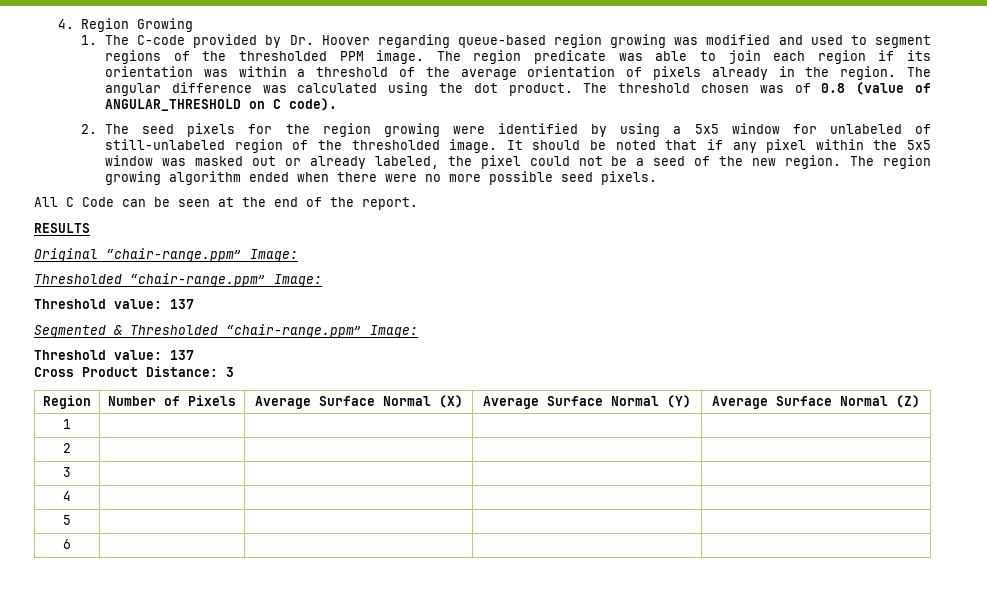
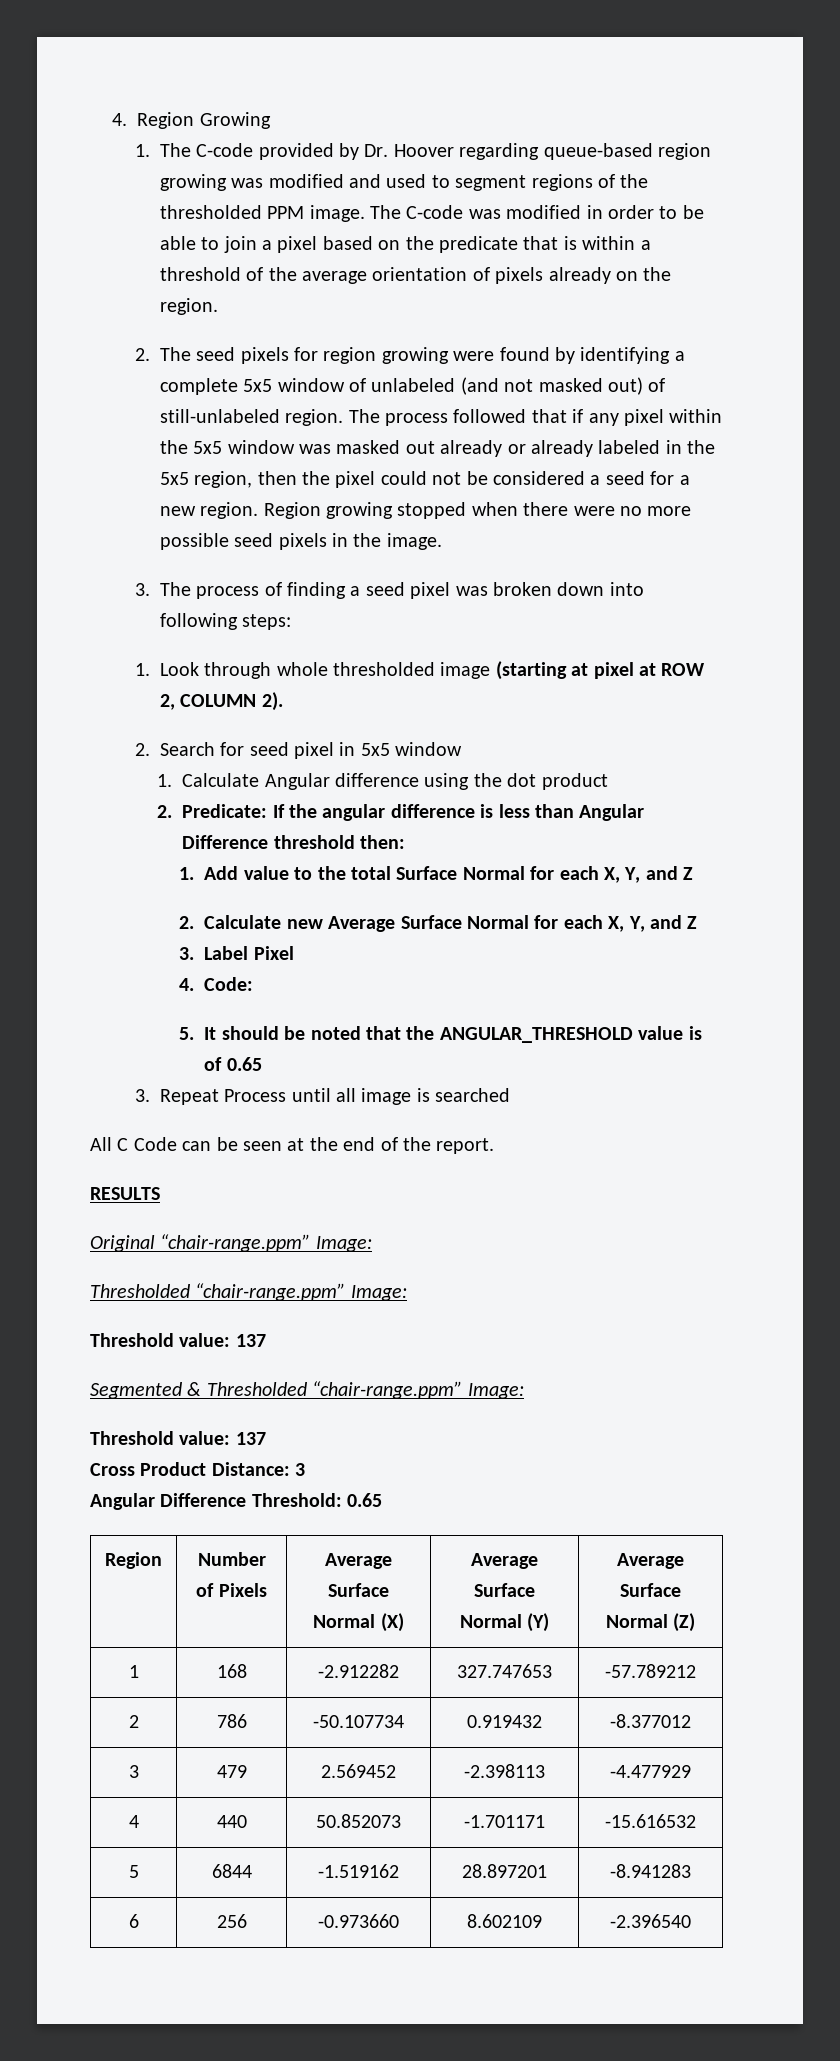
- The region predicate was able to join each region if its orientation was within a threshold of the average orientation of pixels already in the region. The angular difference was calculated using the dot product. The threshold chosen was of 0.8 (value of ANGULAR_THRESHOLD on C code).
+ The C-code was modified in order to be able to join a pixel based on the predicate that is within a threshold of the average orientation of pixels already on the region.
- 2. The seed pixels for the region growing were identified by using a 5x5 window for unlabeled of still-unlabeled region of the thresholded image. It should be noted that if any pixel within the 5x5 window was masked out or already labeled, the pixel could not be a seed of the new region. The region growing algorithm ended when there were no more possible seed pixels.
+ 2. The seed pixels for region growing were found by identifying a complete 5x5 window of unlabeled (and not masked out) of still-unlabeled region. The process followed that if any pixel within the 5x5 window was masked out already or already labeled in the 5x5 region, then the pixel could not be considered a seed for a new region. Region growing stopped when there were no more possible seed pixels in the image.
+ 3. The process of finding a seed pixel was broken down into following steps:
+ 1. Look through whole thresholded image (starting at pixel at ROW 2, COLUMN 2).
+ 2. Search for seed pixel in 5x5 window
+ 1. Calculate Angular difference using the dot product
+ 2. Predicate: If the angular difference is less than Angular Difference threshold then:
+ 1. Add value to the total Surface Normal for each X, Y, and Z
+ 2. Calculate new Average Surface Normal for each X, Y, and Z
+ 3. Label Pixel
+ 4. Code:
+ 5. It should be noted that the ANGULAR_THRESHOLD value is of 0.65
+ 3. Repeat Process until all image is searched
+ Angular Difference Threshold: 0.65
- 1 | | | |
- 2 | | | |
- 3 | | | |
- 4 | | | |
- 5 | | | |
- 6 | | | |
+ 1 | 168 | -2.912282 | 327.747653 | -57.789212
+ 2 | 786 | -50.107734 | 0.919432 | -8.377012
+ 3 | 479 | 2.569452 | -2.398113 | -4.477929
+ 4 | 440 | 50.852073 | -1.701171 | -15.616532
+ 5 | 6844 | -1.519162 | 28.897201 | -8.941283
+ 6 | 256 | -0.973660 | 8.602109 | -2.396540

